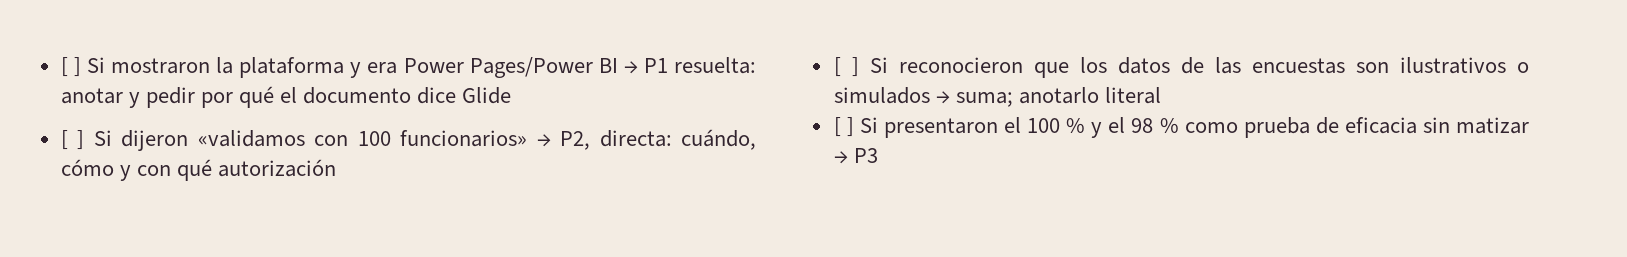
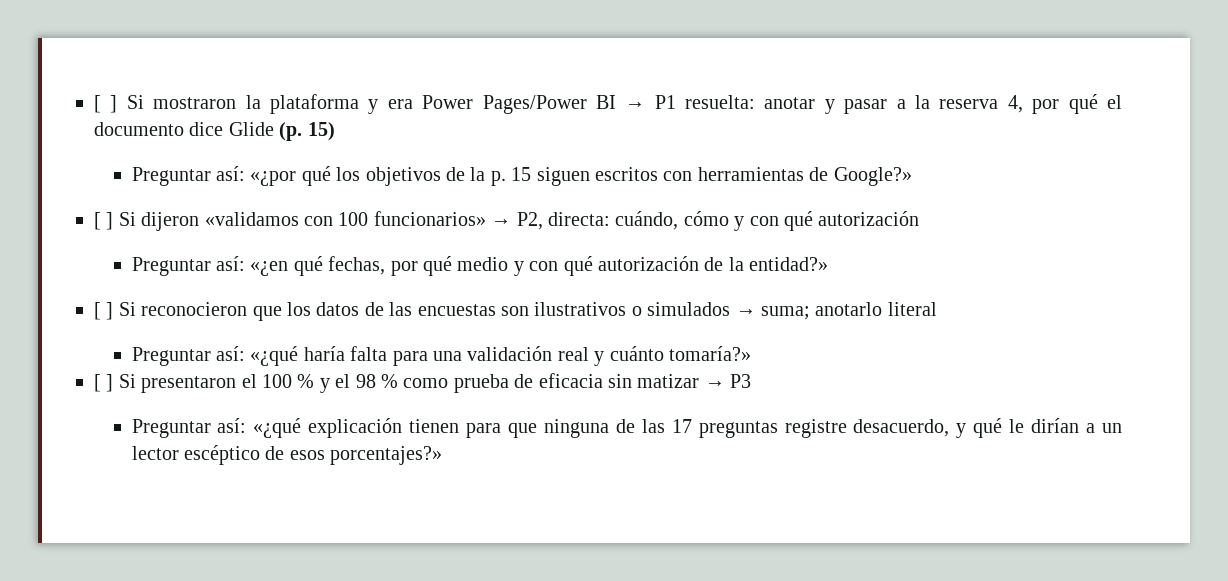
- [ ] Si mostraron la plataforma y era Power Pages/Power BI → P1 resuelta: anotar y pedir por qué el documento dice Glide
+ [ ] Si mostraron la plataforma y era Power Pages/Power BI → P1 resuelta: anotar y pasar a la reserva 4, por qué el documento dice Glide (p. 15)
+ Preguntar así: «¿por qué los objetivos de la p. 15 siguen escritos con herramientas de Google?»
+ Preguntar así: «¿en qué fechas, por qué medio y con qué autorización de la entidad?»
+ Preguntar así: «¿qué haría falta para una validación real y cuánto tomaría?»
+ Preguntar así: «¿qué explicación tienen para que ninguna de las 17 preguntas registre desacuerdo, y qué le dirían a un lector escéptico de esos porcentajes?»

